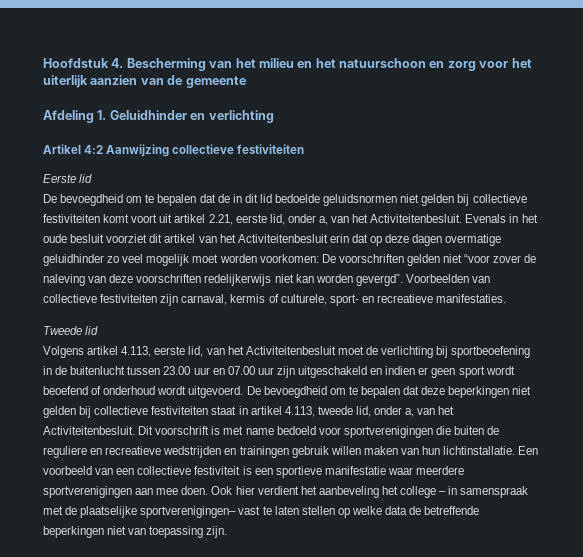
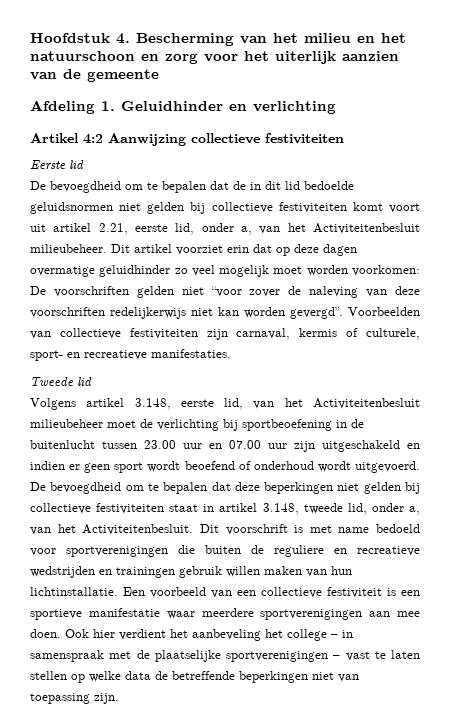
- De bevoegdheid om te bepalen dat de in dit lid bedoelde geluidsnormen niet gelden bij collectieve festiviteiten komt voort uit artikel 2.21, eerste lid, onder a, van het Activiteitenbesluit. Evenals in het oude besluit voorziet dit artikel van het Activiteitenbesluit erin dat op deze dagen overmatige geluidhinder zo veel mogelijk moet worden voorkomen: De voorschriften gelden niet “voor zover de naleving van deze voorschriften redelijkerwijs niet kan worden gevergd”.
+ De bevoegdheid om te bepalen dat de in dit lid bedoelde geluidsnormen niet gelden bij collectieve festiviteiten komt voort uit artikel 2.21, eerste lid, onder a, van het Activiteitenbesluit milieubeheer. Dit artikel voorziet erin dat op deze dagen overmatige geluidhinder zo veel mogelijk moet worden voorkomen: De voorschriften gelden niet “voor zover de naleving van deze voorschriften redelijkerwijs niet kan worden gevergd”.
- Volgens artikel 4.113, eerste lid, van het Activiteitenbesluit moet de verlichting bij sportbeoefening in de buitenlucht tussen 23.00 uur en 07.00 uur zijn uitgeschakeld en indien er geen sport wordt beoefend of onderhoud wordt uitgevoerd.
+ Volgens artikel 3.148, eerste lid, van het Activiteitenbesluit milieubeheer moet de verlichting bij sportbeoefening in de buitenlucht tussen 23.00 uur en 07.00 uur zijn uitgeschakeld en indien er geen sport wordt beoefend of onderhoud wordt uitgevoerd.
- De bevoegdheid om te bepalen dat deze beperkingen niet gelden bij collectieve festiviteiten staat in artikel 4.113, tweede lid, onder a, van het Activiteitenbesluit.
+ De bevoegdheid om te bepalen dat deze beperkingen niet gelden bij collectieve festiviteiten staat in artikel 3.148, tweede lid, onder a, van het Activiteitenbesluit.
- Ook hier verdient het aanbeveling het college – in samenspraak met de plaatselijke sportverenigingen– vast te laten stellen op welke data de betreffende beperkingen niet van toepassing zijn.
+ Ook hier verdient het aanbeveling het college – in samenspraak met de plaatselijke sportverenigingen – vast te laten stellen op welke data de betreffende beperkingen niet van toepassing zijn.

